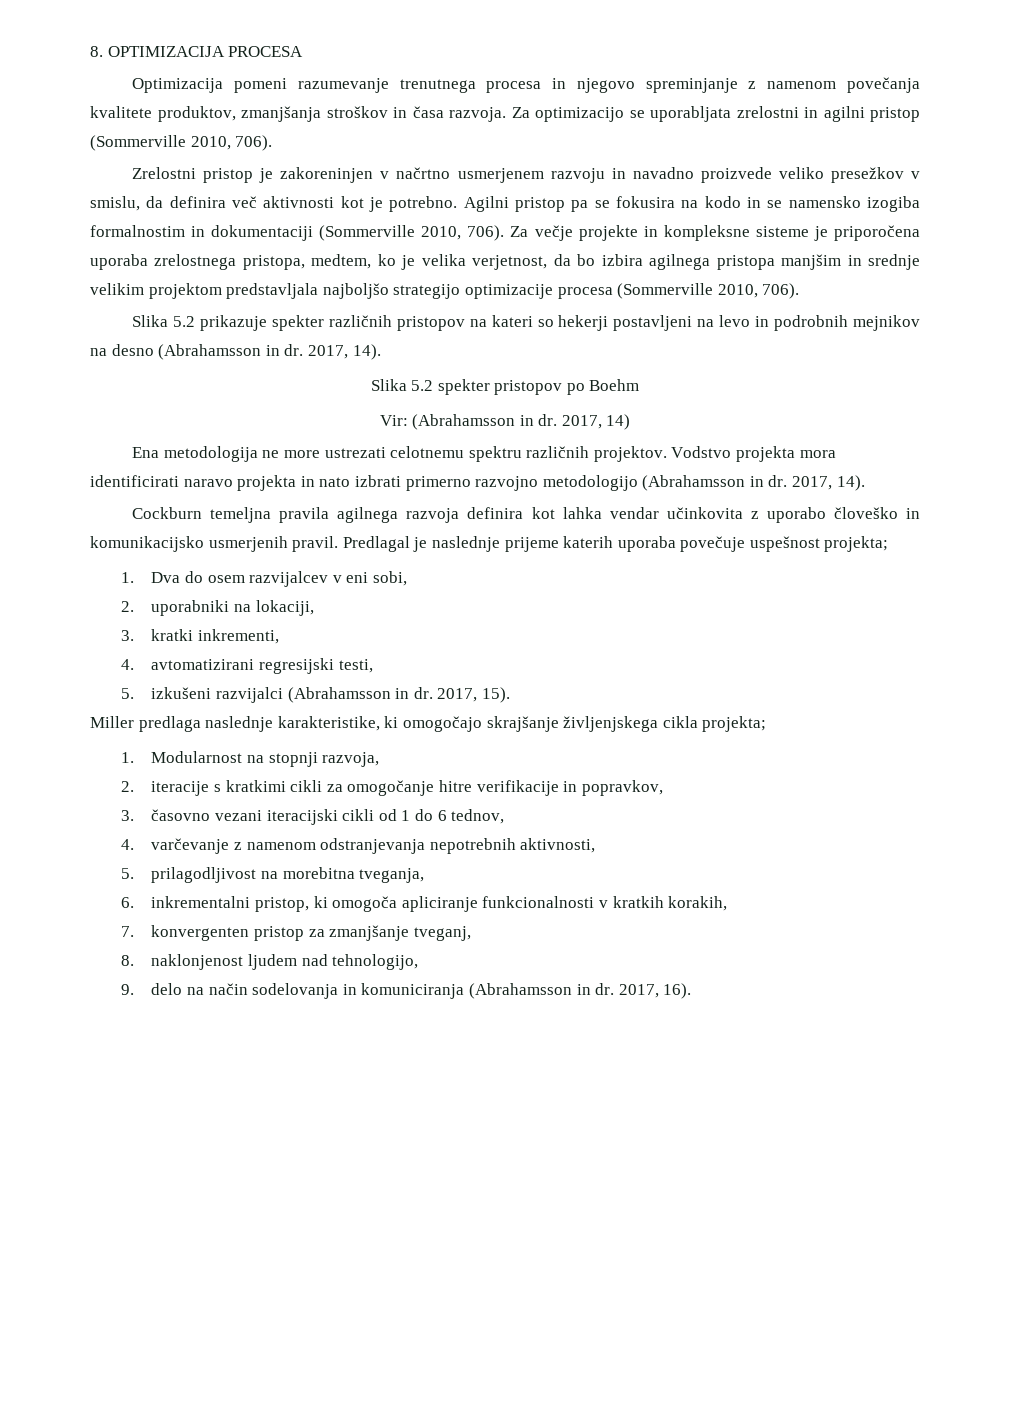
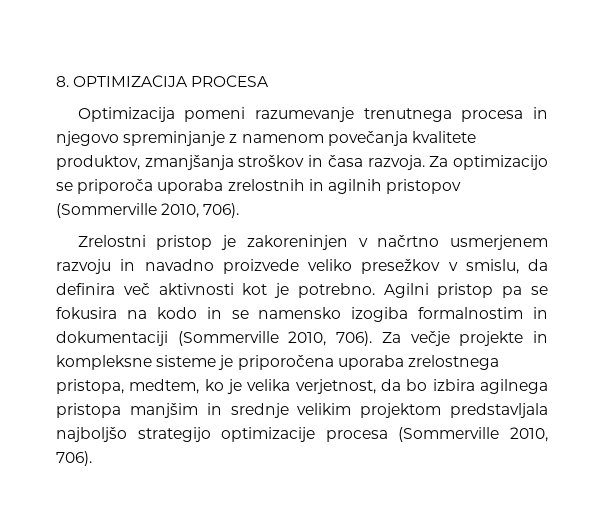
- Za optimizacijo se uporabljata zrelostni in agilni pristop (Sommerville 2010, 706).
+ Za optimizacijo se priporoča uporaba zrelostnih in agilnih pristopov (Sommerville 2010, 706).
- Slika 5.2 prikazuje spekter različnih pristopov na kateri so hekerji postavljeni na levo in podrobnih mejnikov na desno (Abrahamsson in dr. 2017, 14).
- Slika 5.2 spekter pristopov po Boehm
- Vir: (Abrahamsson in dr. 2017, 14)
- Ena metodologija ne more ustrezati celotnemu spektru različnih projektov. Vodstvo projekta mora identificirati naravo projekta in nato izbrati primerno razvojno metodologijo (Abrahamsson in dr. 2017, 14).
- Cockburn temeljna pravila agilnega razvoja definira kot lahka vendar učinkovita z uporabo človeško in komunikacijsko usmerjenih pravil. Predlagal je naslednje prijeme katerih uporaba povečuje uspešnost projekta;
- 1. Dva do osem razvijalcev v eni sobi,
- 2. uporabniki na lokaciji,
- 3. kratki inkrementi,
- 4. avtomatizirani regresijski testi,
- 5. izkušeni razvijalci (Abrahamsson in dr. 2017, 15).
- Miller predlaga naslednje karakteristike, ki omogočajo skrajšanje življenjskega cikla projekta;
- 1. Modularnost na stopnji razvoja,
- 2. iteracije s kratkimi cikli za omogočanje hitre verifikacije in popravkov,
- 3. časovno vezani iteracijski cikli od 1 do 6 tednov,
- 4. varčevanje z namenom odstranjevanja nepotrebnih aktivnosti,
- 5. prilagodljivost na morebitna tveganja,
- 6. inkrementalni pristop, ki omogoča apliciranje funkcionalnosti v kratkih korakih,
- 7. konvergenten pristop za zmanjšanje tveganj,
- 8. naklonjenost ljudem nad tehnologijo,
- 9. delo na način sodelovanja in komuniciranja (Abrahamsson in dr. 2017, 16).

